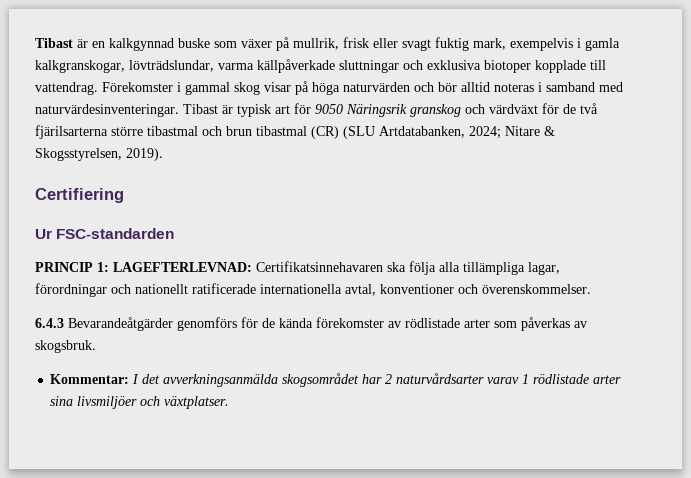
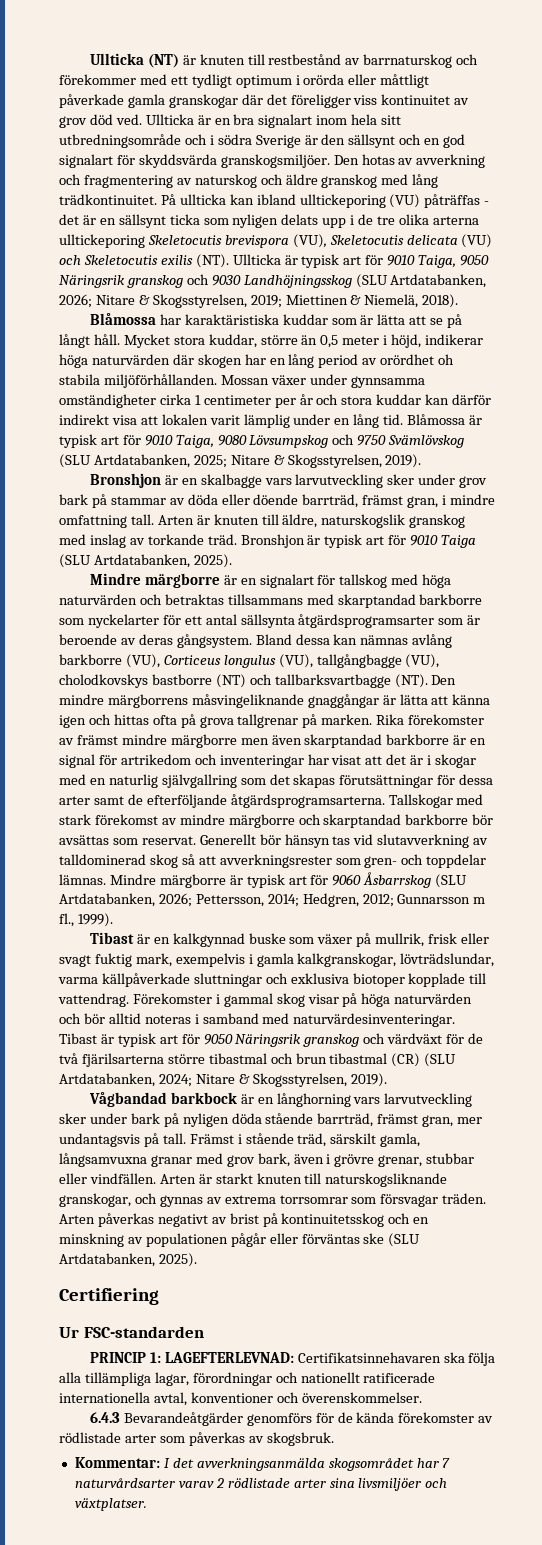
+ Ullticka (NT) är knuten till restbestånd av barrnaturskog och förekommer med ett tydligt optimum i orörda eller måttligt påverkade gamla granskogar där det föreligger viss kontinuitet av grov död ved. Ullticka är en bra signalart inom hela sitt utbredningsområde och i södra Sverige är den sällsynt och en god signalart för skyddsvärda granskogsmiljöer. Den hotas av avverkning och fragmentering av naturskog och äldre granskog med lång trädkontinuitet. På ullticka kan ibland ulltickeporing (VU) påträffas - det är en sällsynt ticka som nyligen delats upp i de tre olika arterna ulltickeporing Skeletocutis brevispora (VU), Skeletocutis delicata (VU) och Skeletocutis exilis (NT). Ullticka är typisk art för 9010 Taiga, 9050 Näringsrik granskog och 9030 Landhöjningsskog (SLU Artdatabanken, 2026; Nitare & Skogsstyrelsen, 2019; Miettinen & Niemelä, 2018).
+ Blåmossa har karaktäristiska kuddar som är lätta att se på långt håll. Mycket stora kuddar, större än 0,5 meter i höjd, indikerar höga naturvärden där skogen har en lång period av orördhet oh stabila miljöförhållanden. Mossan växer under gynnsamma omständigheter cirka 1 centimeter per år och stora kuddar kan därför indirekt visa att lokalen varit lämplig under en lång tid. Blåmossa är typisk art för 9010 Taiga, 9080 Lövsumpskog och 9750 Svämlövskog (SLU Artdatabanken, 2025; Nitare & Skogsstyrelsen, 2019).
+ Bronshjon är en skalbagge vars larvutveckling sker under grov bark på stammar av döda eller döende barrträd, främst gran, i mindre omfattning tall. Arten är knuten till äldre, naturskogslik granskog med inslag av torkande träd. Bronshjon är typisk art för 9010 Taiga (SLU Artdatabanken, 2025).
+ Mindre märgborre är en signalart för tallskog med höga naturvärden och betraktas tillsammans med skarptandad barkborre som nyckelarter för ett antal sällsynta åtgärdsprogramsarter som är beroende av deras gångsystem. Bland dessa kan nämnas avlång barkborre (VU), Corticeus longulus (VU), tallgångbagge (VU), cholodkovskys bastborre (NT) och tallbarksvartbagge (NT). Den mindre märgborrens måsvingeliknande gnaggångar är lätta att känna igen och hittas ofta på grova tallgrenar på marken. Rika förekomster av främst mindre märgborre men även skarptandad barkborre är en signal för artrikedom och inventeringar har visat att det är i skogar med en naturlig självgallring som det skapas förutsättningar för dessa arter samt de efterföljande åtgärdsprogramsarterna. Tallskogar med stark förekomst av mindre märgborre och skarptandad barkborre bör avsättas som reservat. Generellt bör hänsyn tas vid slutavverkning av talldominerad skog så att avverkningsrester som gren- och toppdelar lämnas. Mindre märgborre är typisk art för 9060 Åsbarrskog (SLU Artdatabanken, 2026; Pettersson, 2014; Hedgren, 2012; Gunnarsson m fl., 1999).
+ Vågbandad barkbock är en långhorning vars larvutveckling sker under bark på nyligen döda stående barrträd, främst gran, mer undantagsvis på tall. Främst i stående träd, särskilt gamla, långsamvuxna granar med grov bark, även i grövre grenar, stubbar eller vindfällen. Arten är starkt knuten till naturskogsliknande granskogar, och gynnas av extrema torrsomrar som försvagar träden. Arten påverkas negativt av brist på kontinuitetsskog och en minskning av populationen pågår eller förväntas ske (SLU Artdatabanken, 2025).
- Kommentar: I det avverkningsanmälda skogsområdet har 2 naturvårdsarter varav 1 rödlistade arter sina livsmiljöer och växtplatser.
+ Kommentar: I det avverkningsanmälda skogsområdet har 7 naturvårdsarter varav 2 rödlistade arter sina livsmiljöer och växtplatser.

